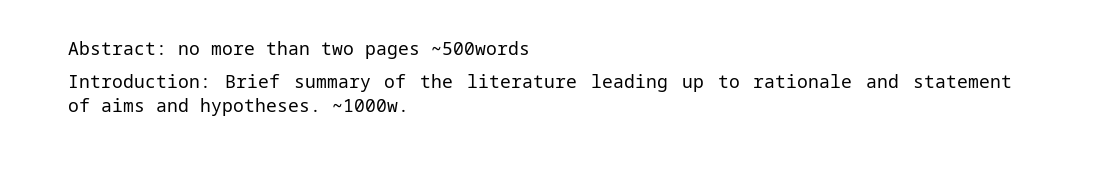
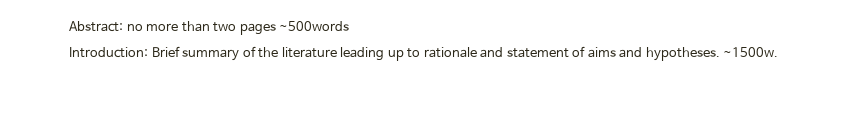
- ~1000w.
+ ~1500w.

